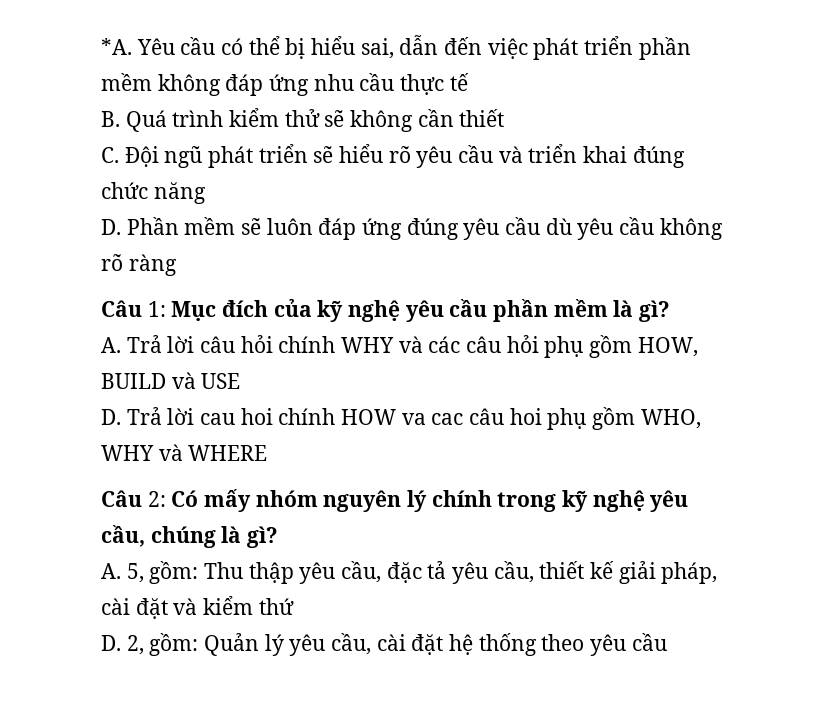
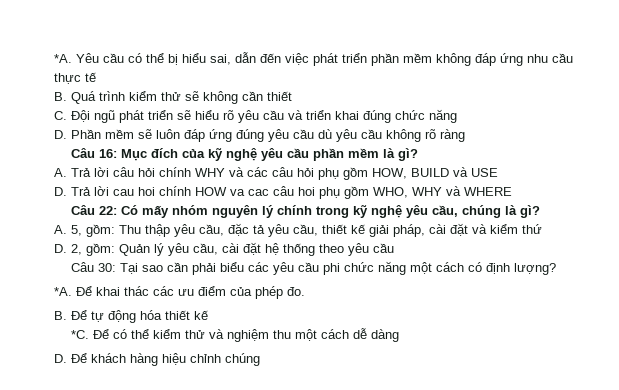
- Câu 1: Mục đích của kỹ nghệ yêu cầu phần mềm là gì?
+ Câu 16: Mục đích của kỹ nghệ yêu cầu phần mềm là gì?
- Câu 2: Có mấy nhóm nguyên lý chính trong kỹ nghệ yêu cầu, chúng là gì?
+ Câu 22: Có mấy nhóm nguyên lý chính trong kỹ nghệ yêu cầu, chúng là gì?
+ Câu 30: Tại sao cần phải biểu các yêu cầu phi chức năng một cách có định lượng?
+ *A. Để khai thác các ưu điểm của phép đo.
+ B. Để tự động hóa thiết kế
+ *C. Để có thể kiểm thử và nghiệm thu một cách dễ dàng
+ D. Để khách hàng hiệu chỉnh chúng

